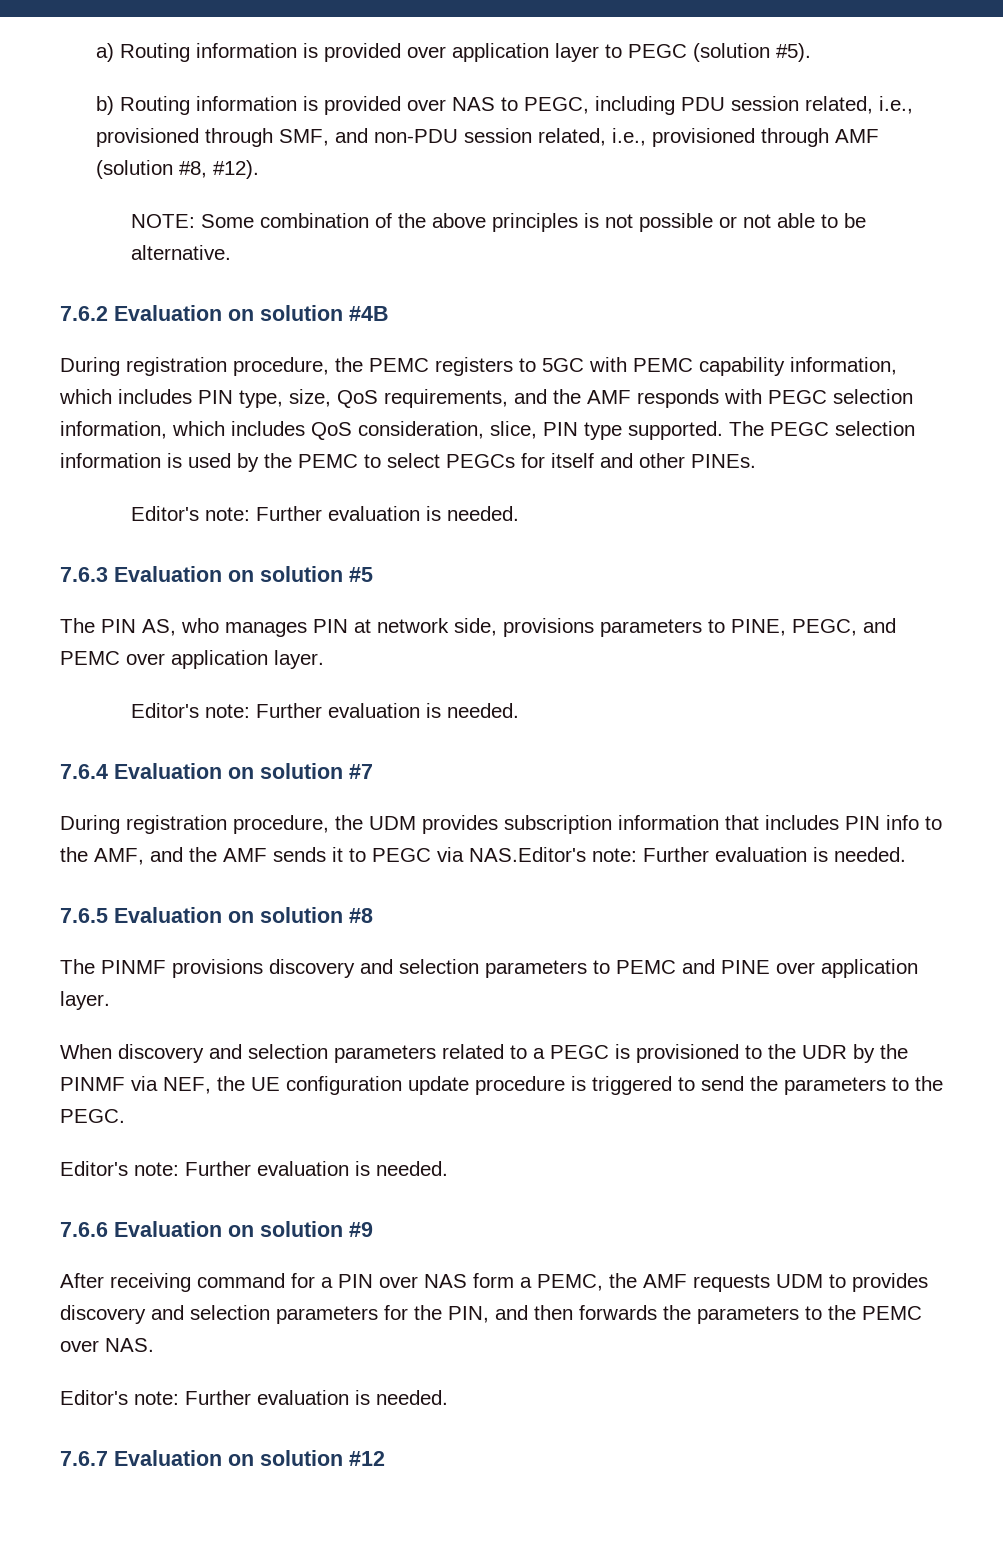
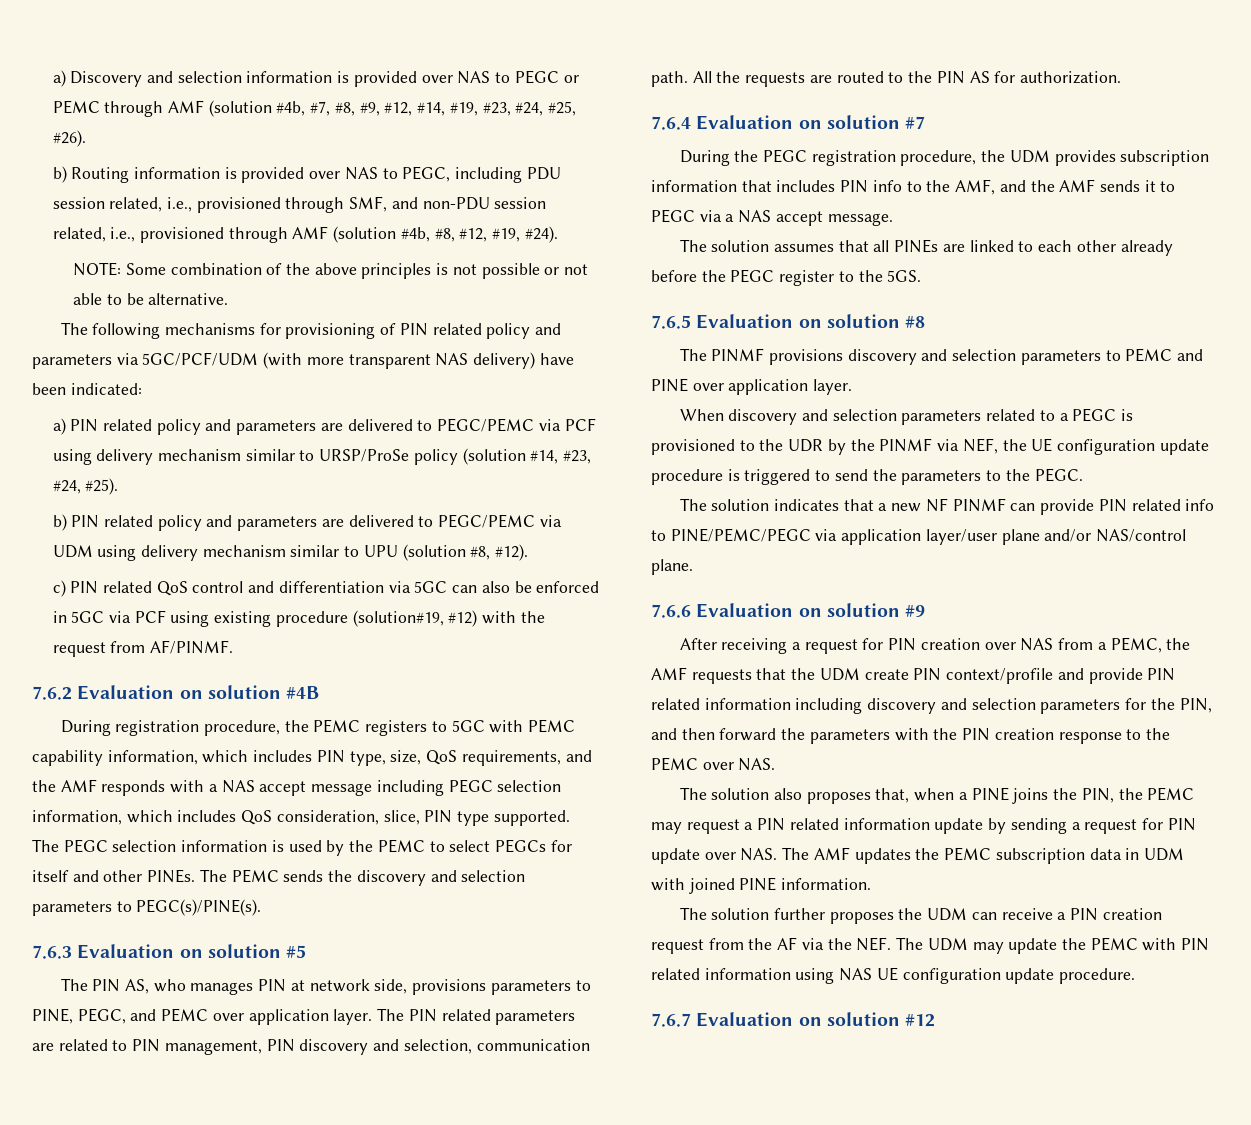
- a) Routing information is provided over application layer to PEGC (solution #5).
+ a) Discovery and selection information is provided over NAS to PEGC or PEMC through AMF (solution #4b, #7, #8, #9, #12, #14, #19, #23, #24, #25, #26).
- b) Routing information is provided over NAS to PEGC, including PDU session related, i.e., provisioned through SMF, and non-PDU session related, i.e., provisioned through AMF (solution #8, #12).
+ b) Routing information is provided over NAS to PEGC, including PDU session related, i.e., provisioned through SMF, and non-PDU session related, i.e., provisioned through AMF (solution #4b, #8, #12, #19, #24).
+ The following mechanisms for provisioning of PIN related policy and parameters via 5GC/PCF/UDM (with more transparent NAS delivery) have been indicated:
+ a) PIN related policy and parameters are delivered to PEGC/PEMC via PCF using delivery mechanism similar to URSP/ProSe policy (solution #14, #23, #24, #25).
+ b) PIN related policy and parameters are delivered to PEGC/PEMC via UDM using delivery mechanism similar to UPU (solution #8, #12).
+ c) PIN related QoS control and differentiation via 5GC can also be enforced in 5GC via PCF using existing procedure (solution#19, #12) with the request from AF/PINMF.
- During registration procedure, the PEMC registers to 5GC with PEMC capability information, which includes PIN type, size, QoS requirements, and the AMF responds with PEGC selection information, which includes QoS consideration, slice, PIN type supported.
+ During registration procedure, the PEMC registers to 5GC with PEMC capability information, which includes PIN type, size, QoS requirements, and the AMF responds with a NAS accept message including PEGC selection information, which includes QoS consideration, slice, PIN type supported.
- The PEGC selection information is used by the PEMC to select PEGCs for itself and other PINEs.
- Editor's note: Further evaluation is needed.
+ The PEGC selection information is used by the PEMC to select PEGCs for itself and other PINEs. The PEMC sends the discovery and selection parameters to PEGC(s)/PINE(s).
- The PIN AS, who manages PIN at network side, provisions parameters to PINE, PEGC, and PEMC over application layer.
- Editor's note: Further evaluation is needed.
+ The PIN AS, who manages PIN at network side, provisions parameters to PINE, PEGC, and PEMC over application layer. The PIN related parameters are related to PIN management, PIN discovery and selection, communication path. All the requests are routed to the PIN AS for authorization.
- During registration procedure, the UDM provides subscription information that includes PIN info to the AMF, and the AMF sends it to PEGC via NAS.Editor's note: Further evaluation is needed.
+ During the PEGC registration procedure, the UDM provides subscription information that includes PIN info to the AMF, and the AMF sends it to PEGC via a NAS accept message.
+ The solution assumes that all PINEs are linked to each other already before the PEGC register to the 5GS.
  When discovery and selection parameters related to a PEGC is provisioned to the UDR by the PINMF via NEF, the UE configuration update procedure is triggered to send the parameters to the PEGC.
- Editor's note: Further evaluation is needed.
+ The solution indicates that a new NF PINMF can provide PIN related info to PINE/PEMC/PEGC via application layer/user plane and/or NAS/control plane.
- After receiving command for a PIN over NAS form a PEMC, the AMF requests UDM to provides discovery and selection parameters for the PIN, and then forwards the parameters to the PEMC over NAS.
- Editor's note: Further evaluation is needed.
+ After receiving a request for PIN creation over NAS from a PEMC, the AMF requests that the UDM create PIN context/profile and provide PIN related information including discovery and selection parameters for the PIN, and then forward the parameters with the PIN creation response to the PEMC over NAS.
+ The solution also proposes that, when a PINE joins the PIN, the PEMC may request a PIN related information update by sending a request for PIN update over NAS. The AMF updates the PEMC subscription data in UDM with joined PINE information.
+ The solution further proposes the UDM can receive a PIN creation request from the AF via the NEF. The UDM may update the PEMC with PIN related information using NAS UE configuration update procedure.

